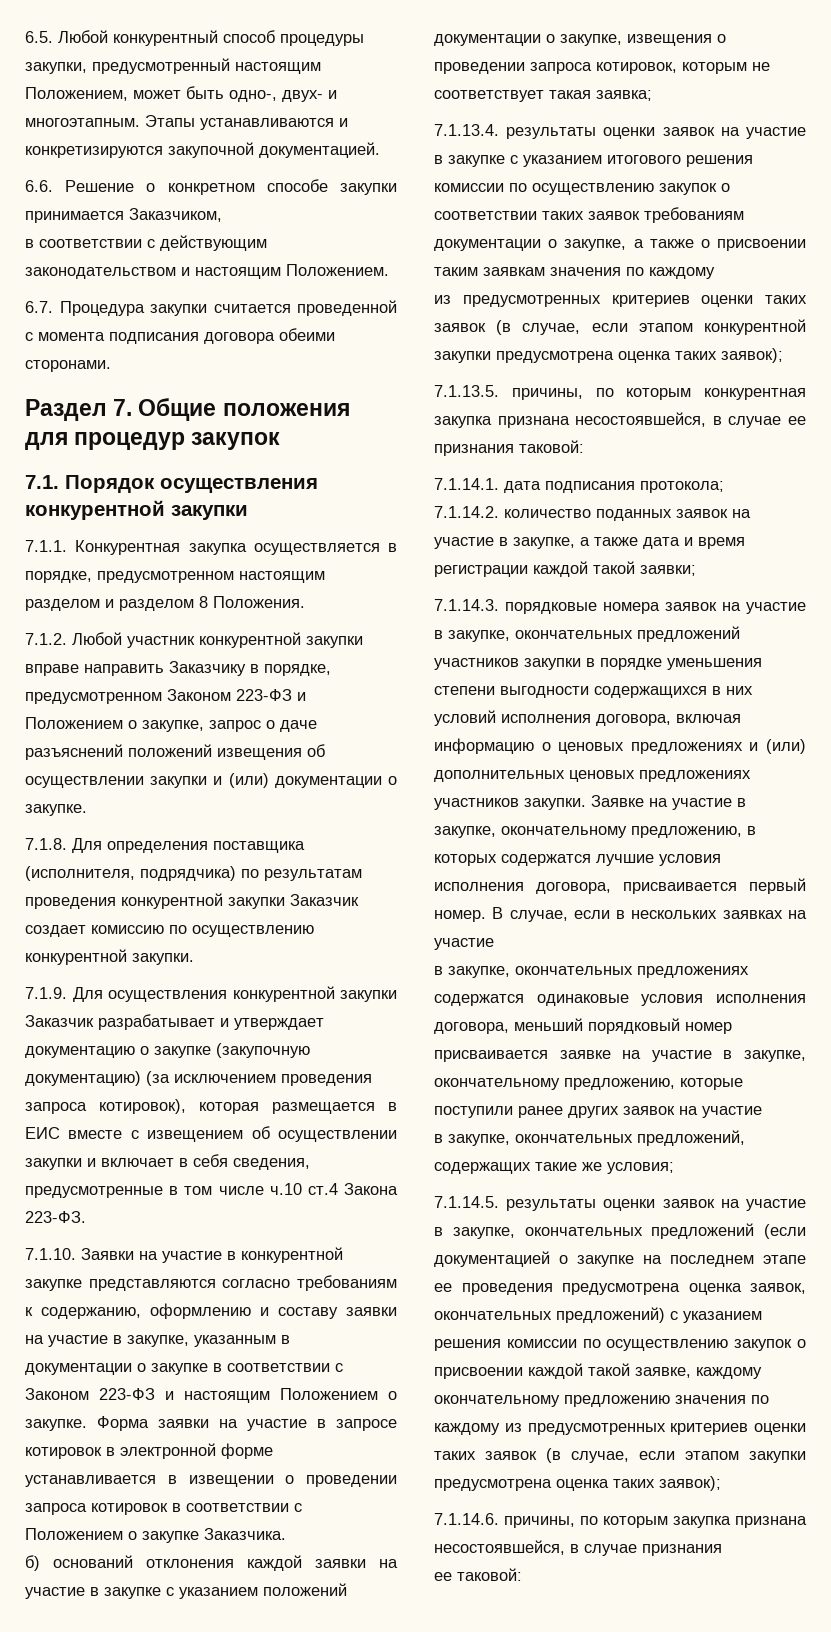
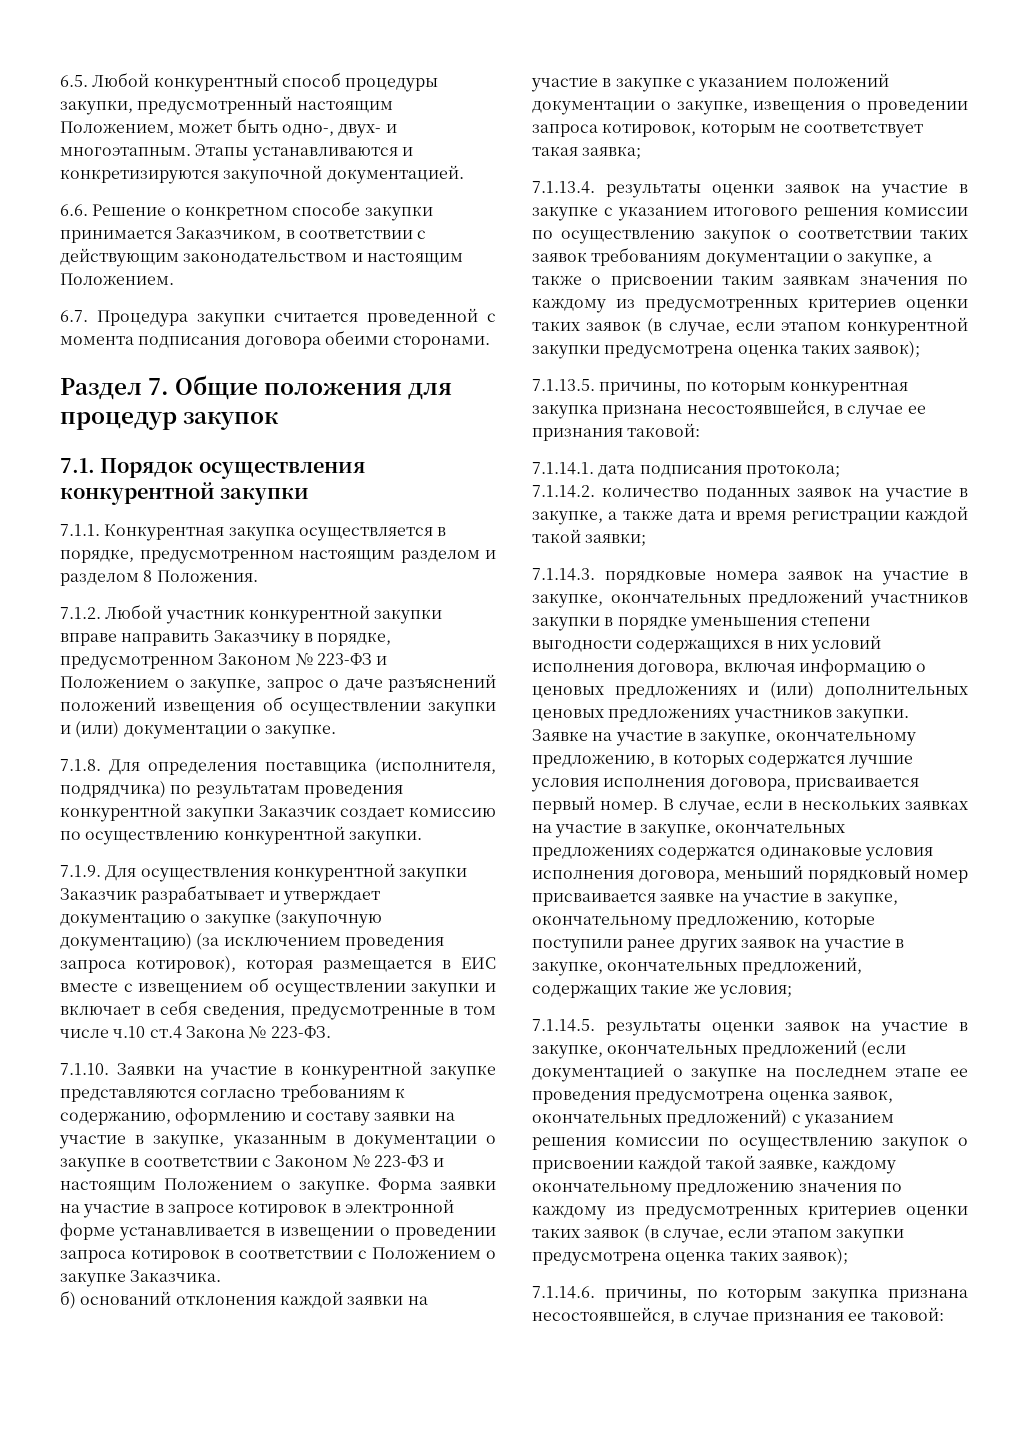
- 6.6. Решение о конкретном способе закупки принимается Заказчиком,
- в соответствии с действующим законодательством и настоящим Положением.
+ 6.6. Решение о конкретном способе закупки принимается Заказчиком, в соответствии с действующим законодательством и настоящим Положением.
- 7.1.2. Любой участник конкурентной закупки вправе направить Заказчику в порядке, предусмотренном Законом 223-ФЗ и Положением о закупке, запрос о даче разъяснений положений извещения об осуществлении закупки и (или) документации о закупке.
+ 7.1.2. Любой участник конкурентной закупки вправе направить Заказчику в порядке, предусмотренном Законом № 223-ФЗ и Положением о закупке, запрос о даче разъяснений положений извещения об осуществлении закупки и (или) документации о закупке.
- 7.1.9. Для осуществления конкурентной закупки Заказчик разрабатывает и утверждает документацию о закупке (закупочную документацию) (за исключением проведения запроса котировок), которая размещается в ЕИС вместе с извещением об осуществлении закупки и включает в себя сведения, предусмотренные в том числе ч.10 ст.4 Закона 223-ФЗ.
+ 7.1.9. Для осуществления конкурентной закупки Заказчик разрабатывает и утверждает документацию о закупке (закупочную документацию) (за исключением проведения запроса котировок), которая размещается в ЕИС вместе с извещением об осуществлении закупки и включает в себя сведения, предусмотренные в том числе ч.10 ст.4 Закона № 223-ФЗ.
- 7.1.10. Заявки на участие в конкурентной закупке представляются согласно требованиям к содержанию, оформлению и составу заявки на участие в закупке, указанным в документации о закупке в соответствии с Законом 223-ФЗ и настоящим Положением о закупке.
+ 7.1.10. Заявки на участие в конкурентной закупке представляются согласно требованиям к содержанию, оформлению и составу заявки на участие в закупке, указанным в документации о закупке в соответствии с Законом № 223-ФЗ и настоящим Положением о закупке.
- 7.1.13.4. результаты оценки заявок на участие в закупке с указанием итогового решения комиссии по осуществлению закупок о соответствии таких заявок требованиям документации о закупке, а также о присвоении таким заявкам значения по каждому
- из предусмотренных критериев оценки таких заявок (в случае, если этапом конкурентной закупки предусмотрена оценка таких заявок);
+ 7.1.13.4. результаты оценки заявок на участие в закупке с указанием итогового решения комиссии по осуществлению закупок о соответствии таких заявок требованиям документации о закупке, а также о присвоении таким заявкам значения по каждому из предусмотренных критериев оценки таких заявок (в случае, если этапом конкурентной закупки предусмотрена оценка таких заявок);
- В случае, если в нескольких заявках на участие
- в закупке, окончательных предложениях содержатся одинаковые условия исполнения договора, меньший порядковый номер присваивается заявке на участие в закупке, окончательному предложению, которые поступили ранее других заявок на участие
- в закупке, окончательных предложений, содержащих такие же условия;
+ В случае, если в нескольких заявках на участие в закупке, окончательных предложениях содержатся одинаковые условия исполнения договора, меньший порядковый номер присваивается заявке на участие в закупке, окончательному предложению, которые поступили ранее других заявок на участие в закупке, окончательных предложений, содержащих такие же условия;
- 7.1.14.6. причины, по которым закупка признана несостоявшейся, в случае признания
- ее таковой:
+ 7.1.14.6. причины, по которым закупка признана несостоявшейся, в случае признания ее таковой:

